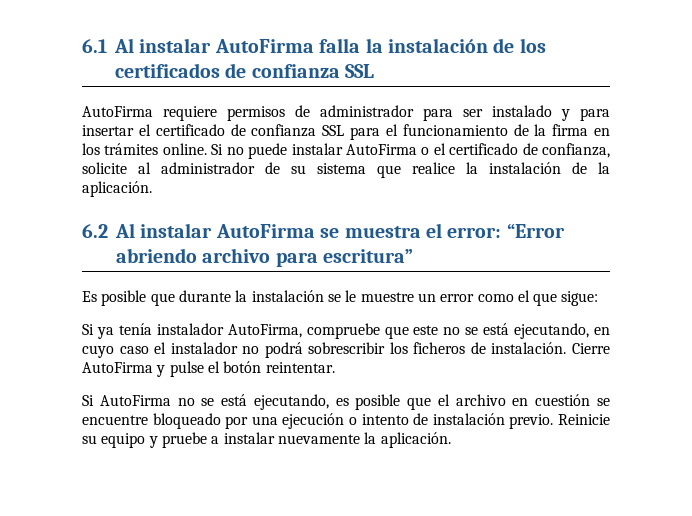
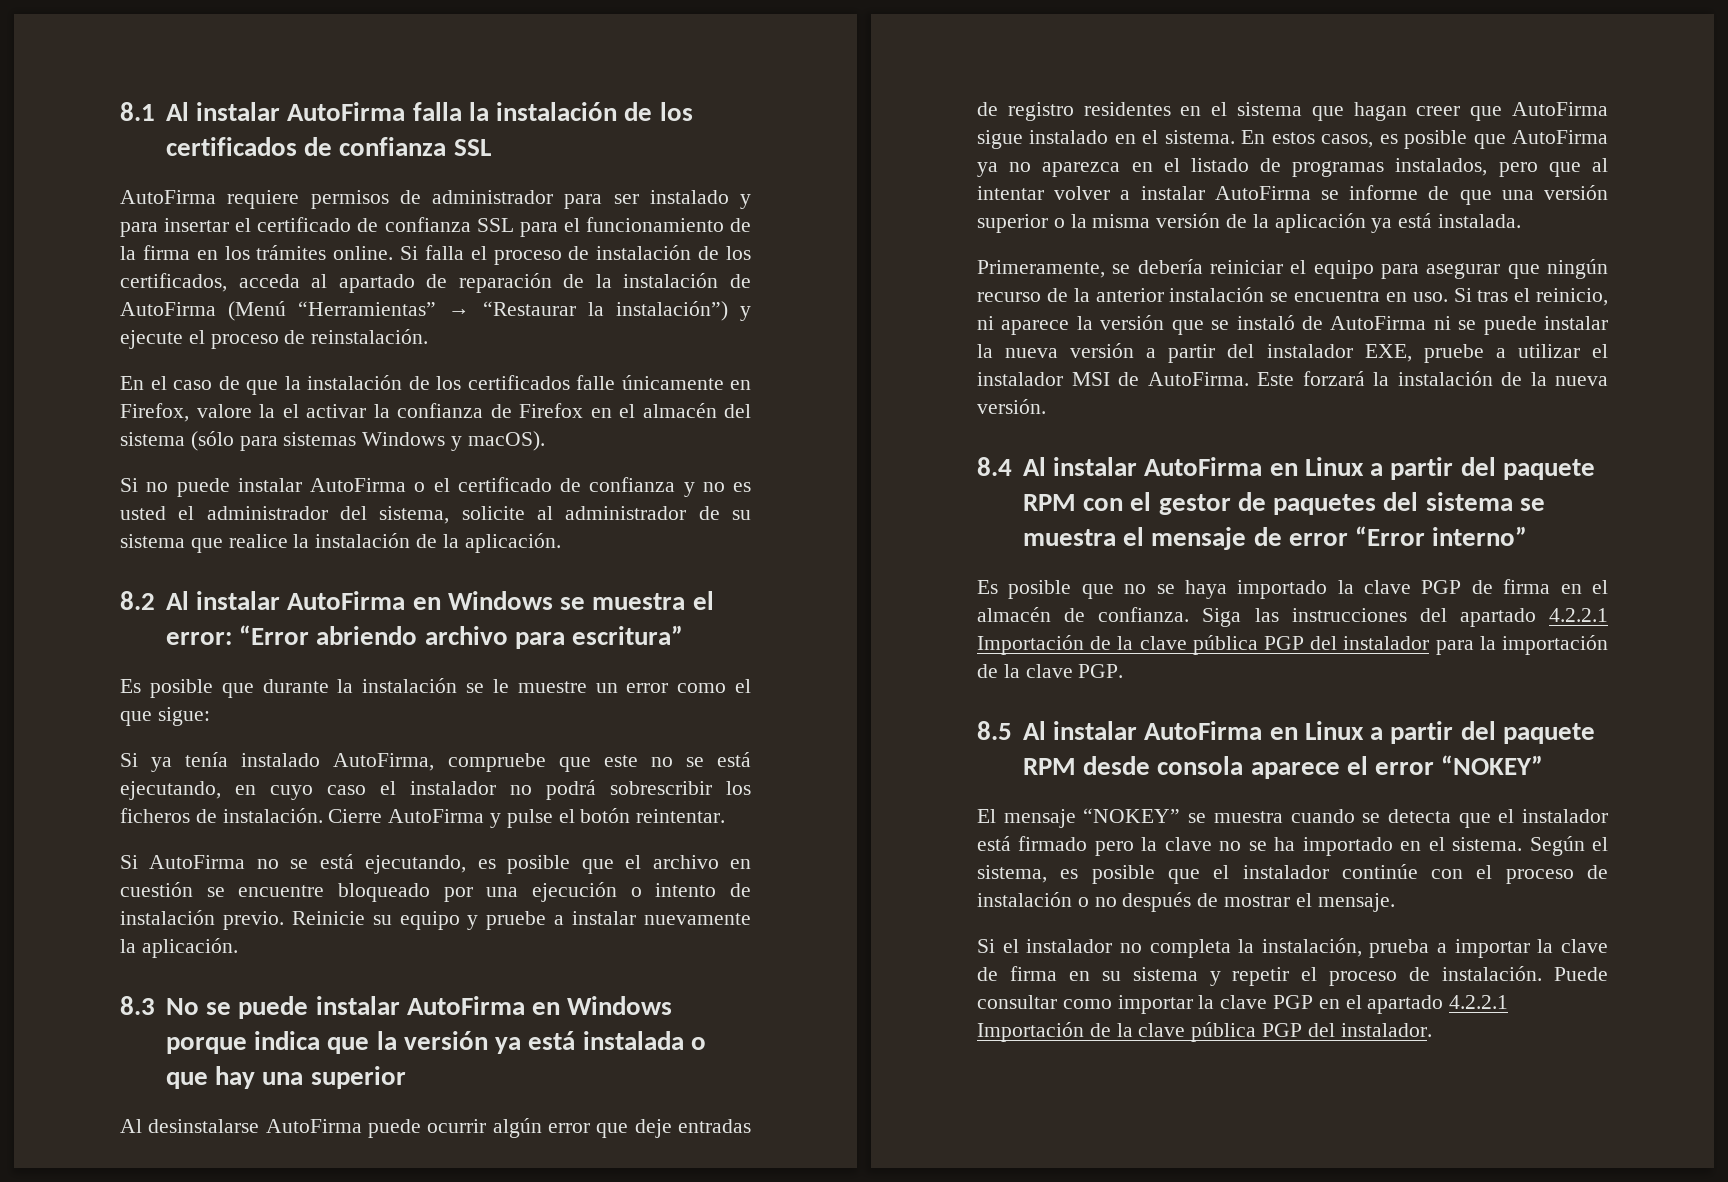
- 6.1 Al instalar AutoFirma falla la instalación de los certificados de confianza SSL
+ 8.1 Al instalar AutoFirma falla la instalación de los certificados de confianza SSL
- Si no puede instalar AutoFirma o el certificado de confianza, solicite al administrador de su sistema que realice la instalación de la aplicación.
+ Si falla el proceso de instalación de los certificados, acceda al apartado de reparación de la instalación de AutoFirma (Menú “Herramientas” → “Restaurar la instalación”) y ejecute el proceso de reinstalación.
+ En el caso de que la instalación de los certificados falle únicamente en Firefox, valore la el activar la confianza de Firefox en el almacén del sistema (sólo para sistemas Windows y macOS).
+ Si no puede instalar AutoFirma o el certificado de confianza y no es usted el administrador del sistema, solicite al administrador de su sistema que realice la instalación de la aplicación.
- 6.2 Al instalar AutoFirma se muestra el error: “Error abriendo archivo para escritura”
+ 8.2 Al instalar AutoFirma en Windows se muestra el error: “Error abriendo archivo para escritura”
- Si ya tenía instalador AutoFirma, compruebe que este no se está ejecutando, en cuyo caso el instalador no podrá sobrescribir los ficheros de instalación.
+ Si ya tenía instalado AutoFirma, compruebe que este no se está ejecutando, en cuyo caso el instalador no podrá sobrescribir los ficheros de instalación.
+ 8.3 No se puede instalar AutoFirma en Windows porque indica que la versión ya está instalada o que hay una superior
+ Al desinstalarse AutoFirma puede ocurrir algún error que deje entradas de registro residentes en el sistema que hagan creer que AutoFirma sigue instalado en el sistema. En estos casos, es posible que AutoFirma ya no aparezca en el listado de programas instalados, pero que al intentar volver a instalar AutoFirma se informe de que una versión superior o la misma versión de la aplicación ya está instalada.
+ Primeramente, se debería reiniciar el equipo para asegurar que ningún recurso de la anterior instalación se encuentra en uso. Si tras el reinicio, ni aparece la versión que se instaló de AutoFirma ni se puede instalar la nueva versión a partir del instalador EXE, pruebe a utilizar el instalador MSI de AutoFirma. Este forzará la instalación de la nueva versión.
+ 8.4 Al instalar AutoFirma en Linux a partir del paquete RPM con el gestor de paquetes del sistema se muestra el mensaje de error “Error interno”
+ Es posible que no se haya importado la clave PGP de firma en el almacén de confianza. Siga las instrucciones del apartado 4.2.2.1 Importación de la clave pública PGP del instalador para la importación de la clave PGP.
+ 8.5 Al instalar AutoFirma en Linux a partir del paquete RPM desde consola aparece el error “NOKEY”
+ El mensaje “NOKEY” se muestra cuando se detecta que el instalador está firmado pero la clave no se ha importado en el sistema. Según el sistema, es posible que el instalador continúe con el proceso de instalación o no después de mostrar el mensaje.
+ Si el instalador no completa la instalación, prueba a importar la clave de firma en su sistema y repetir el proceso de instalación. Puede consultar como importar la clave PGP en el apartado 4.2.2.1 Importación de la clave pública PGP del instalador.

